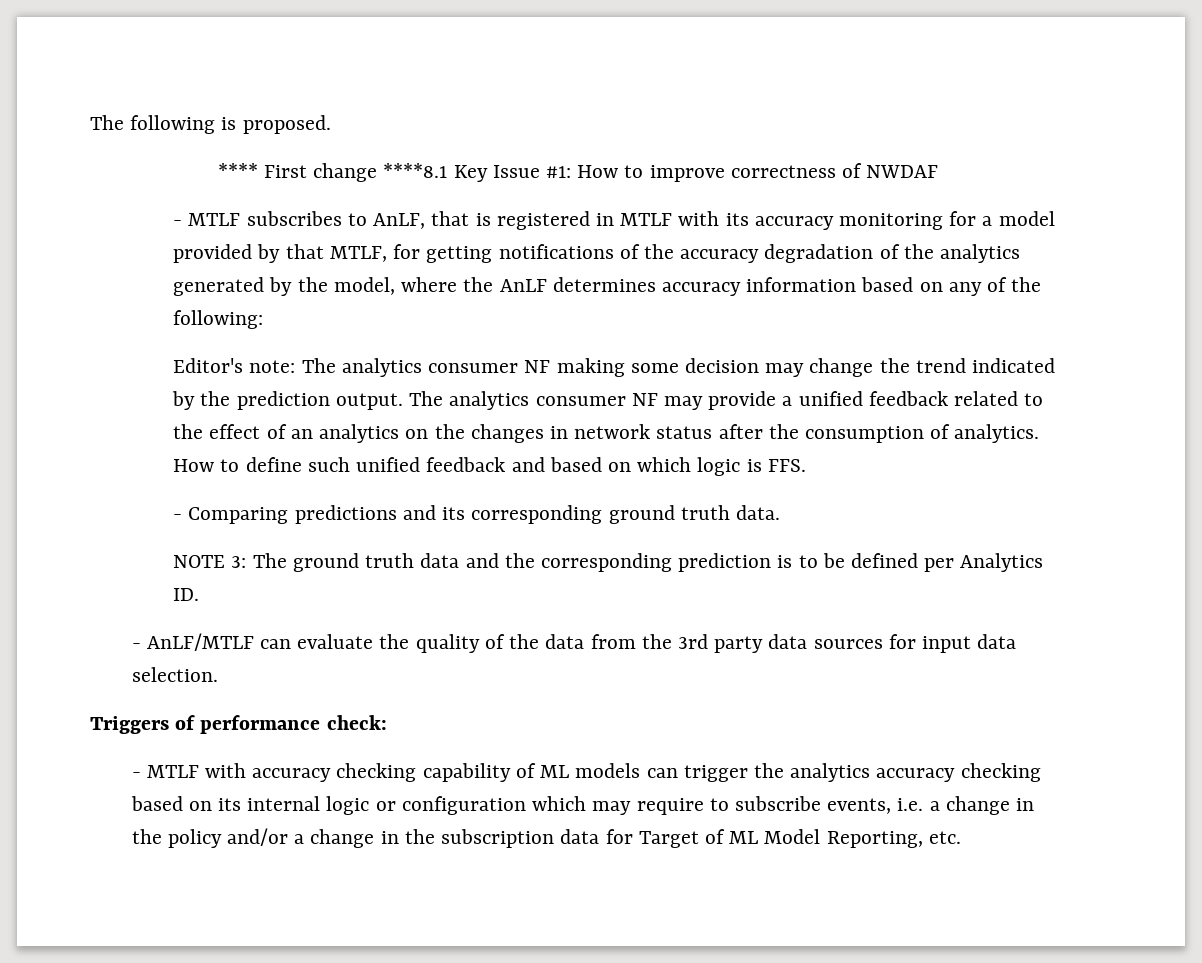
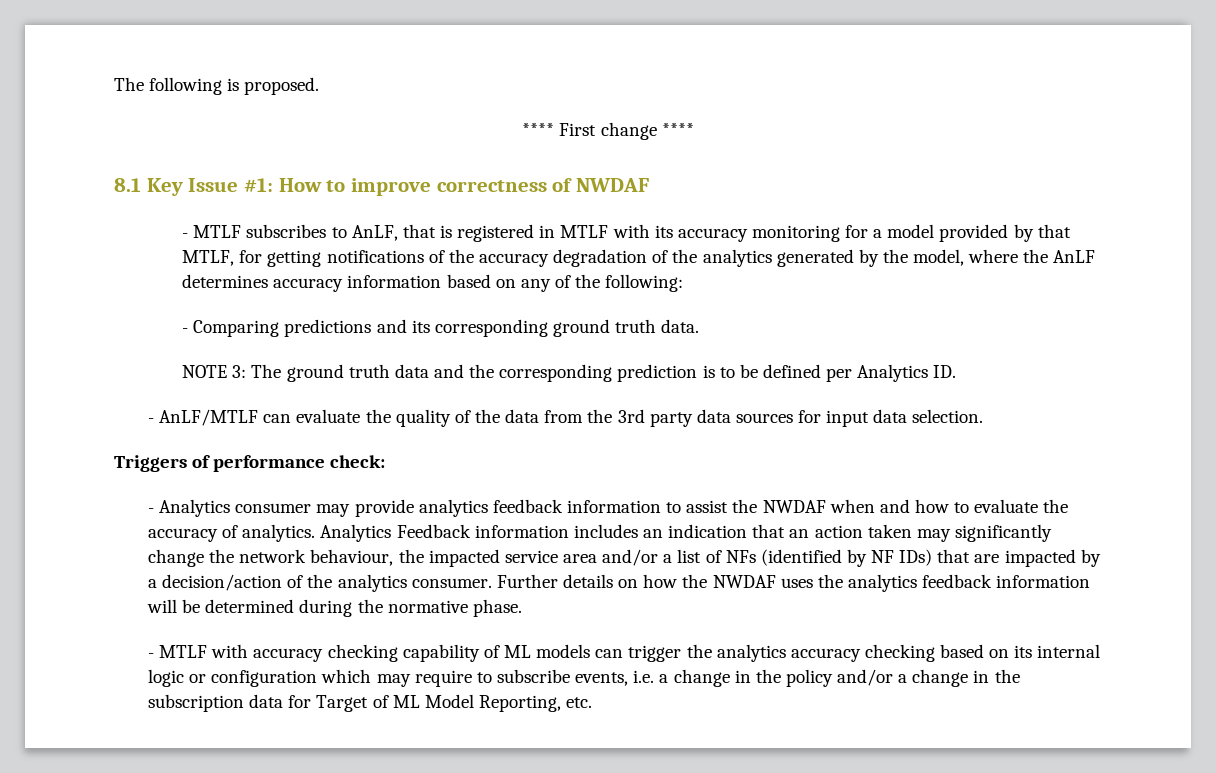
- **** First change ****8.1 Key Issue #1: How to improve correctness of NWDAF
+ **** First change ****
+ 8.1 Key Issue #1: How to improve correctness of NWDAF
- Editor's note: The analytics consumer NF making some decision may change the trend indicated by the prediction output. The analytics consumer NF may provide a unified feedback related to the effect of an analytics on the changes in network status after the consumption of analytics. How to define such unified feedback and based on which logic is FFS.
+ - Analytics consumer may provide analytics feedback information to assist the NWDAF when and how to evaluate the accuracy of analytics. Analytics Feedback information includes an indication that an action taken may significantly change the network behaviour, the impacted service area and/or a list of NFs (identified by NF IDs) that are impacted by a decision/action of the analytics consumer. Further details on how the NWDAF uses the analytics feedback information will be determined during the normative phase.

